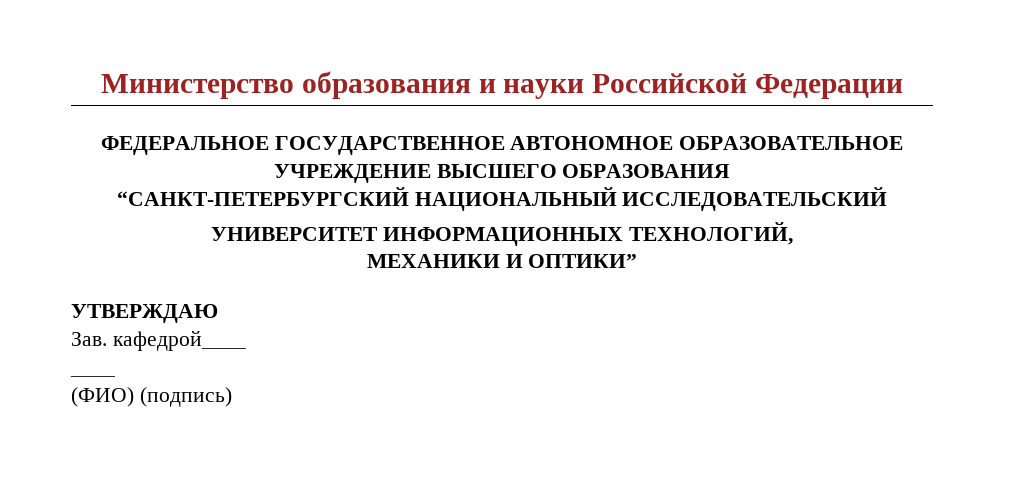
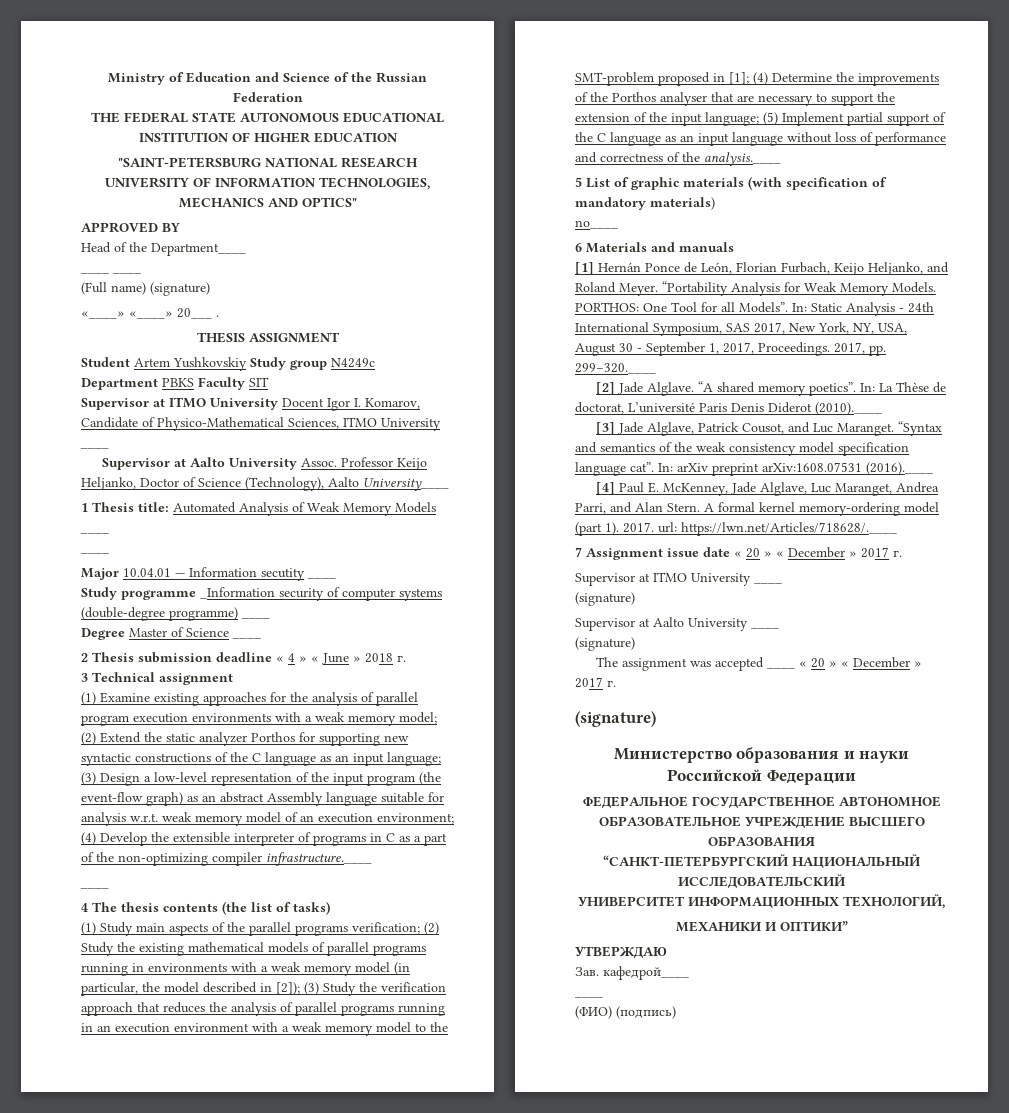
+ Ministry of Education and Science of the Russian Federation
+ THE FEDERAL STATE AUTONOMOUS EDUCATIONAL INSTITUTION OF HIGHER EDUCATION
+ "SAINT-PETERSBURG NATIONAL RESEARCH UNIVERSITY OF INFORMATION TECHNOLOGIES, MECHANICS AND OPTICS"
+ APPROVED BY
+ Head of the Department____
+ ____ ____
+ (Full name) (signature)
+ «____» «____» 20___ .
+ THESIS ASSIGNMENT
+ Student Artem Yushkovskiy Study group N4249c Department PBKS Faculty SIT
+ Supervisor at ITMO University Docent Igor I. Komarov, Candidate of Physico-Mathematical Sciences, ITMO University ____
+ Supervisor at Aalto University Assoc. Professor Keijo Heljanko, Doctor of Science (Technology), Aalto University____
+ 1 Thesis title: Automated Analysis of Weak Memory Models ____
+ ____
+ Major 10.04.01 — Information secutity ____
+ Study programme _Information security of computer systems (double-degree programme) ____
+ Degree Master of Science ____
+ 2 Thesis submission deadline « 4 » « June » 2018 г.
+ 3 Technical assignment
+ (1) Examine existing approaches for the analysis of parallel program execution environments with a weak memory model; (2) Extend the static analyzer Porthos for supporting new syntactic constructions of the C language as an input language; (3) Design a low-level representation of the input program (the event-flow graph) as an abstract Assembly language suitable for analysis w.r.t. weak memory model of an execution environment; (4) Develop the extensible interpreter of programs in C as a part of the non-optimizing compiler infrastructure.____
+ ____
+ 4 The thesis contents (the list of tasks)
+ (1) Study main aspects of the parallel programs verification; (2) Study the existing mathematical models of parallel programs running in environments with a weak memory model (in particular, the model described in [2]); (3) Study the verification approach that reduces the analysis of parallel programs running in an execution environment with a weak memory model to the SMT-problem proposed in [1]; (4) Determine the improvements of the Porthos analyser that are necessary to support the extension of the input language; (5) Implement partial support of the C language as an input language without loss of performance and correctness of the analysis.____
+ 5 List of graphic materials (with specification of mandatory materials)
+ no____
+ 6 Materials and manuals
+ [1] Hernán Ponce de León, Florian Furbach, Keijo Heljanko, and Roland Meyer. “Portability Analysis for Weak Memory Models. PORTHOS: One Tool for all Models”. In: Static Analysis - 24th International Symposium, SAS 2017, New York, NY, USA, August 30 - September 1, 2017, Proceedings. 2017, pp. 299–320.____
+ [2] Jade Alglave. “A shared memory poetics”. In: La Thèse de doctorat, L’université Paris Denis Diderot (2010).____
+ [3] Jade Alglave, Patrick Cousot, and Luc Maranget. “Syntax and semantics of the weak consistency model specification language cat”. In: arXiv preprint arXiv:1608.07531 (2016).____
+ [4] Paul E. McKenney, Jade Alglave, Luc Maranget, Andrea Parri, and Alan Stern. A formal kernel memory-ordering model (part 1). 2017. url: https://lwn.net/Articles/718628/.____
+ 7 Assignment issue date « 20 » « December » 2017 г.
+ Supervisor at ITMO University ____
+ (signature)
+ Supervisor at Aalto University ____
+ (signature)
+ The assignment was accepted ____ « 20 » « December » 2017 г.
+ (signature)

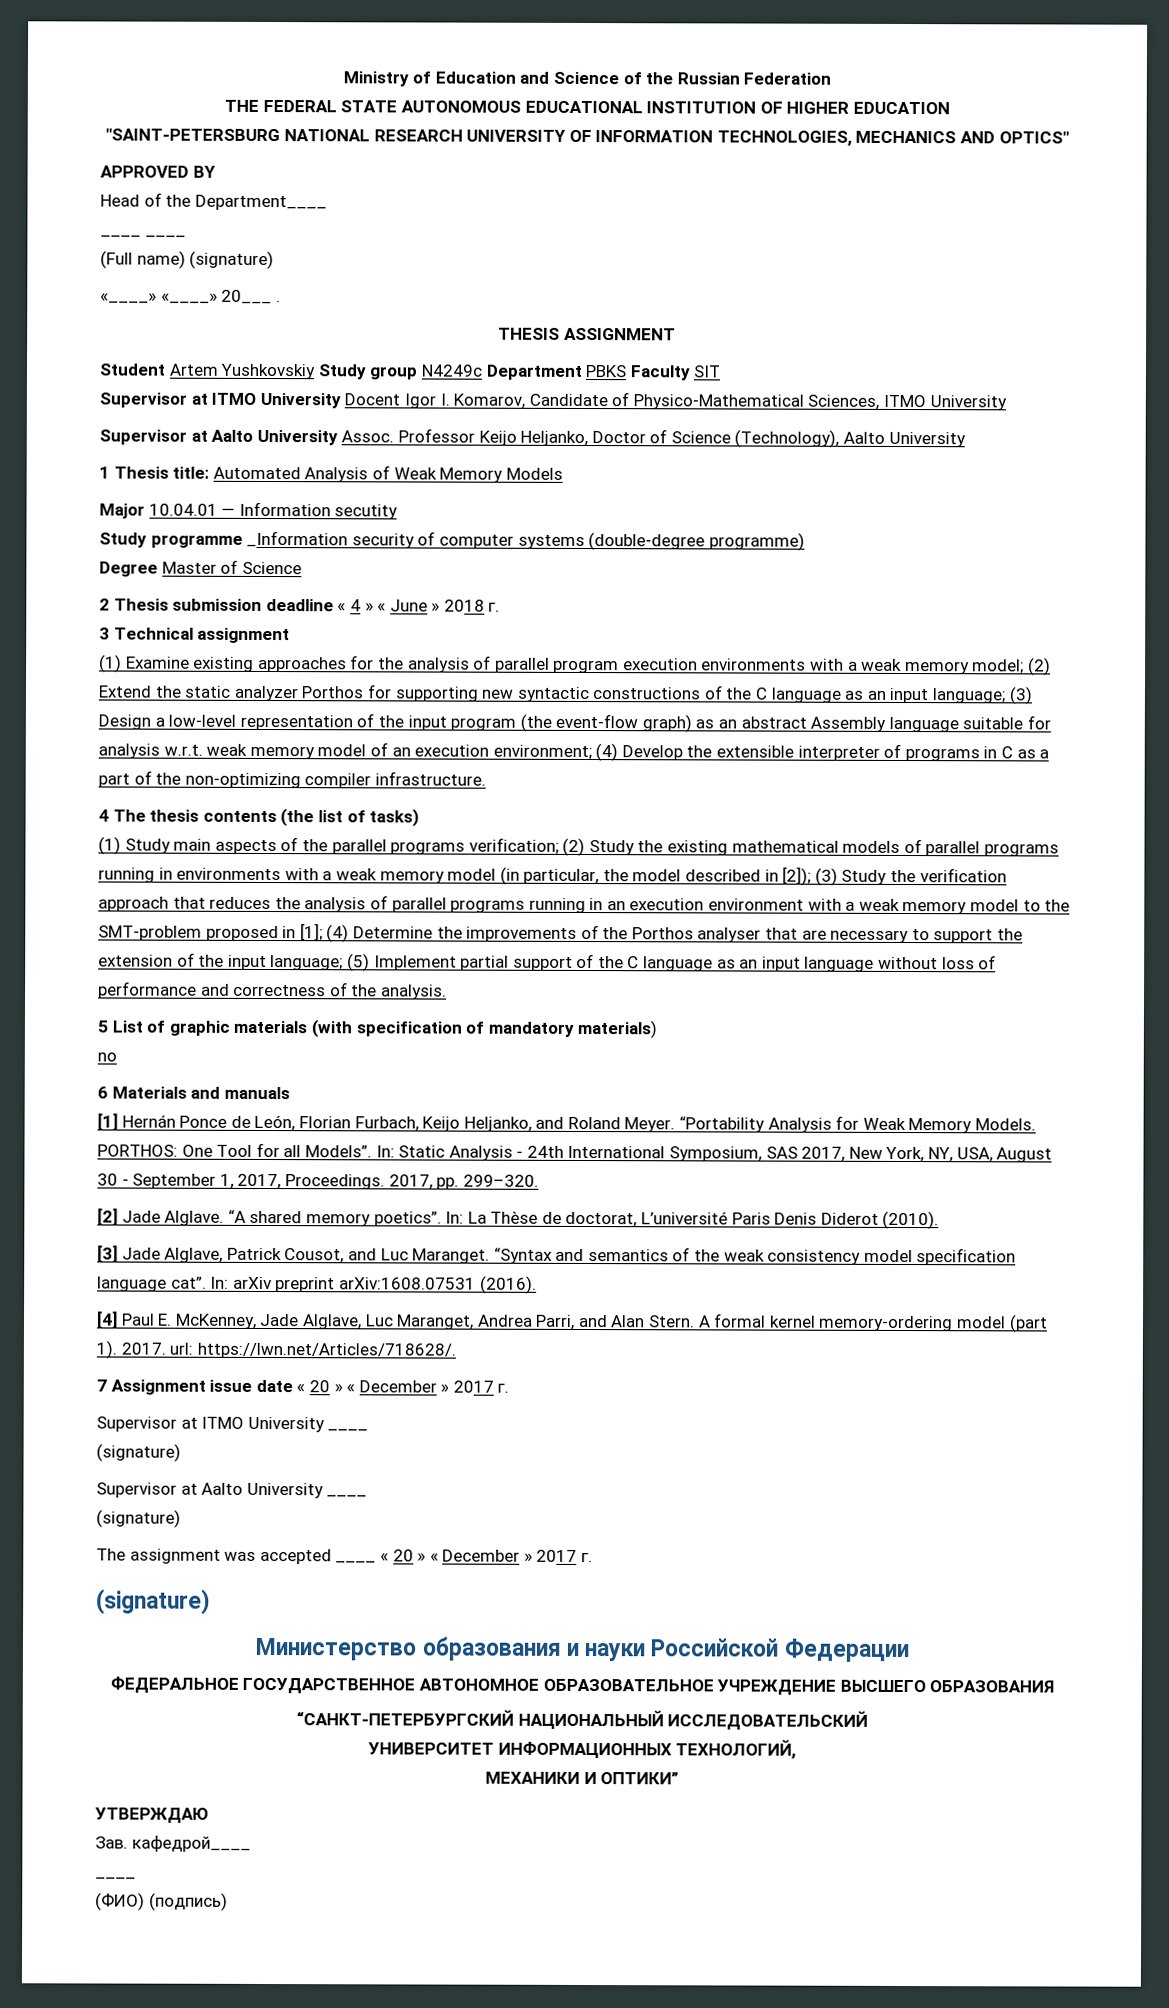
- Supervisor at ITMO University Docent Igor I. Komarov, Candidate of Physico-Mathematical Sciences, ITMO University ____
+ Supervisor at ITMO University Docent Igor I. Komarov, Candidate of Physico-Mathematical Sciences, ITMO University
- Professor Keijo Heljanko, Doctor of Science (Technology), Aalto University____
+ Professor Keijo Heljanko, Doctor of Science (Technology), Aalto University
- 1 Thesis title: Automated Analysis of Weak Memory Models ____
- ____
+ 1 Thesis title: Automated Analysis of Weak Memory Models
- Major 10.04.01 — Information secutity ____
+ Major 10.04.01 — Information secutity
- Study programme _Information security of computer systems (double-degree programme) ____
+ Study programme _Information security of computer systems (double-degree programme)
- Degree Master of Science ____
+ Degree Master of Science
- (4) Develop the extensible interpreter of programs in C as a part of the non-optimizing compiler infrastructure.____
- ____
+ (4) Develop the extensible interpreter of programs in C as a part of the non-optimizing compiler infrastructure.
- (5) Implement partial support of the C language as an input language without loss of performance and correctness of the analysis.____
+ (5) Implement partial support of the C language as an input language without loss of performance and correctness of the analysis.
- no____
+ no
- 2017, pp. 299–320.____
+ 2017, pp. 299–320.
- In: La Thèse de doctorat, L’université Paris Denis Diderot (2010).____
+ In: La Thèse de doctorat, L’université Paris Denis Diderot (2010).
- In: arXiv preprint arXiv:1608.07531 (2016).____
+ In: arXiv preprint arXiv:1608.07531 (2016).
- 2017. url: https://lwn.net/Articles/718628/.____
+ 2017. url: https://lwn.net/Articles/718628/.

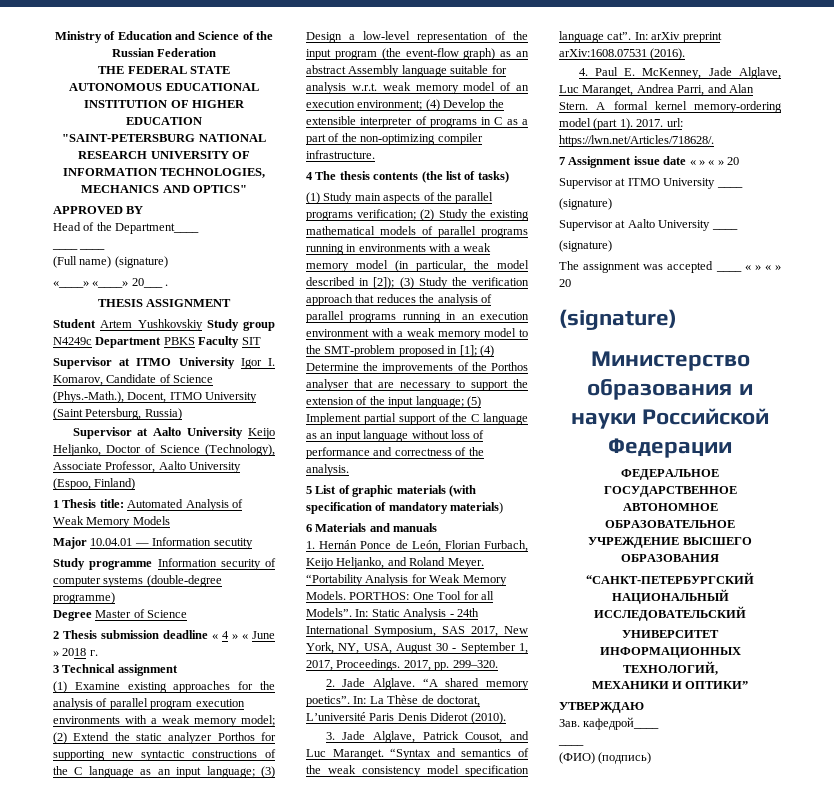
- Supervisor at ITMO University Docent Igor I. Komarov, Candidate of Physico-Mathematical Sciences, ITMO University
- Supervisor at Aalto University Assoc. Professor Keijo Heljanko, Doctor of Science (Technology), Aalto University
+ Supervisor at ITMO University Igor I. Komarov, Candidate of Science (Phys.-Math.), Docent, ITMO University (Saint Petersburg, Russia)
+ Supervisor at Aalto University Keijo Heljanko, Doctor of Science (Technology), Associate Professor, Aalto University (Espoo, Finland)
- Study programme _Information security of computer systems (double-degree programme)
+ Study programme Information security of computer systems (double-degree programme)
- no
- [1] Hernán Ponce de León, Florian Furbach, Keijo Heljanko, and Roland Meyer.
+ 1. Hernán Ponce de León, Florian Furbach, Keijo Heljanko, and Roland Meyer.
- [2] Jade Alglave.
+ 2. Jade Alglave.
- [3] Jade Alglave, Patrick Cousot, and Luc Maranget.
+ 3. Jade Alglave, Patrick Cousot, and Luc Maranget.
- [4] Paul E. McKenney, Jade Alglave, Luc Maranget, Andrea Parri, and Alan Stern.
+ 4. Paul E. McKenney, Jade Alglave, Luc Maranget, Andrea Parri, and Alan Stern.
- 7 Assignment issue date « 20 » « December » 2017 г.
+ 7 Assignment issue date « » « » 20
- The assignment was accepted ____ « 20 » « December » 2017 г.
+ The assignment was accepted ____ « » « » 20

